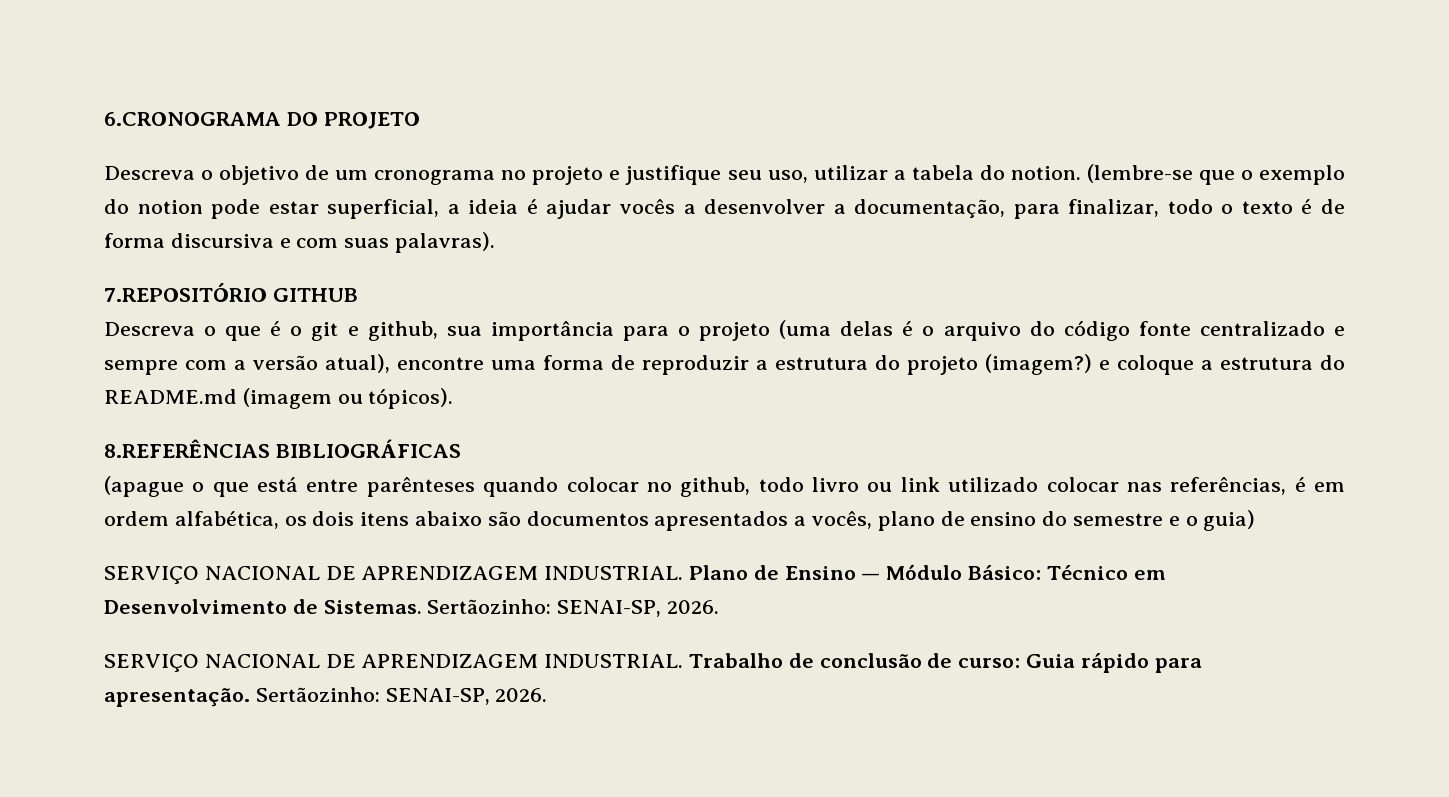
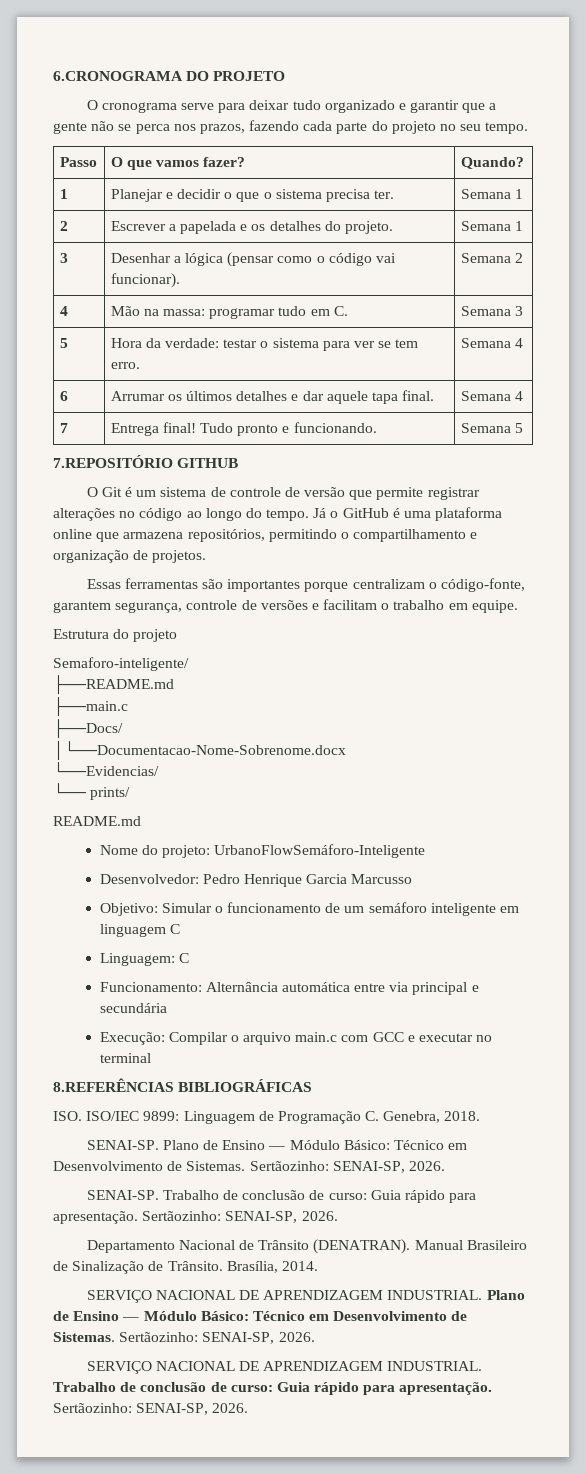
- Descreva o objetivo de um cronograma no projeto e justifique seu uso, utilizar a tabela do notion. (lembre-se que o exemplo do notion pode estar superficial, a ideia é ajudar vocês a desenvolver a documentação, para finalizar, todo o texto é de forma discursiva e com suas palavras).
+ O cronograma serve para deixar tudo organizado e garantir que a gente não se perca nos prazos, fazendo cada parte do projeto no seu tempo.
+ Passo | O que vamos fazer? | Quando?
+ 1 | Planejar e decidir o que o sistema precisa ter. | Semana 1
+ 2 | Escrever a papelada e os detalhes do projeto. | Semana 1
+ 3 | Desenhar a lógica (pensar como o código vai funcionar). | Semana 2
+ 4 | Mão na massa: programar tudo em C. | Semana 3
+ 5 | Hora da verdade: testar o sistema para ver se tem erro. | Semana 4
+ 6 | Arrumar os últimos detalhes e dar aquele tapa final. | Semana 4
+ 7 | Entrega final! Tudo pronto e funcionando. | Semana 5
  7.REPOSITÓRIO GITHUB
- Descreva o que é o git e github, sua importância para o projeto (uma delas é o arquivo do código fonte centralizado e sempre com a versão atual), encontre uma forma de reproduzir a estrutura do projeto (imagem?) e coloque a estrutura do README.md (imagem ou tópicos).
+ O Git é um sistema de controle de versão que permite registrar alterações no código ao longo do tempo. Já o GitHub é uma plataforma online que armazena repositórios, permitindo o compartilhamento e organização de projetos.
+ Essas ferramentas são importantes porque centralizam o código-fonte, garantem segurança, controle de versões e facilitam o trabalho em equipe.
+ Estrutura do projeto
+ Semaforo-inteligente/
+ ├──README.md
+ ├──main.c
+ ├──Docs/
+ │└──Documentacao-Nome-Sobrenome.docx
+ └──Evidencias/
+ └── prints/
+ README.md
+ Nome do projeto: UrbanoFlowSemáforo-Inteligente
+ Desenvolvedor: Pedro Henrique Garcia Marcusso
+ Objetivo: Simular o funcionamento de um semáforo inteligente em linguagem C
+ Linguagem: C
+ Funcionamento: Alternância automática entre via principal e secundária
+ Execução: Compilar o arquivo main.c com GCC e executar no terminal
  8.REFERÊNCIAS BIBLIOGRÁFICAS
- (apague o que está entre parênteses quando colocar no github, todo livro ou link utilizado colocar nas referências, é em ordem alfabética, os dois itens abaixo são documentos apresentados a vocês, plano de ensino do semestre e o guia)
+ ISO. ISO/IEC 9899: Linguagem de Programação C. Genebra, 2018.
+ SENAI-SP. Plano de Ensino — Módulo Básico: Técnico em Desenvolvimento de Sistemas. Sertãozinho: SENAI-SP, 2026.
+ SENAI-SP. Trabalho de conclusão de curso: Guia rápido para apresentação. Sertãozinho: SENAI-SP, 2026.
+ Departamento Nacional de Trânsito (DENATRAN). Manual Brasileiro de Sinalização de Trânsito. Brasília, 2014.

